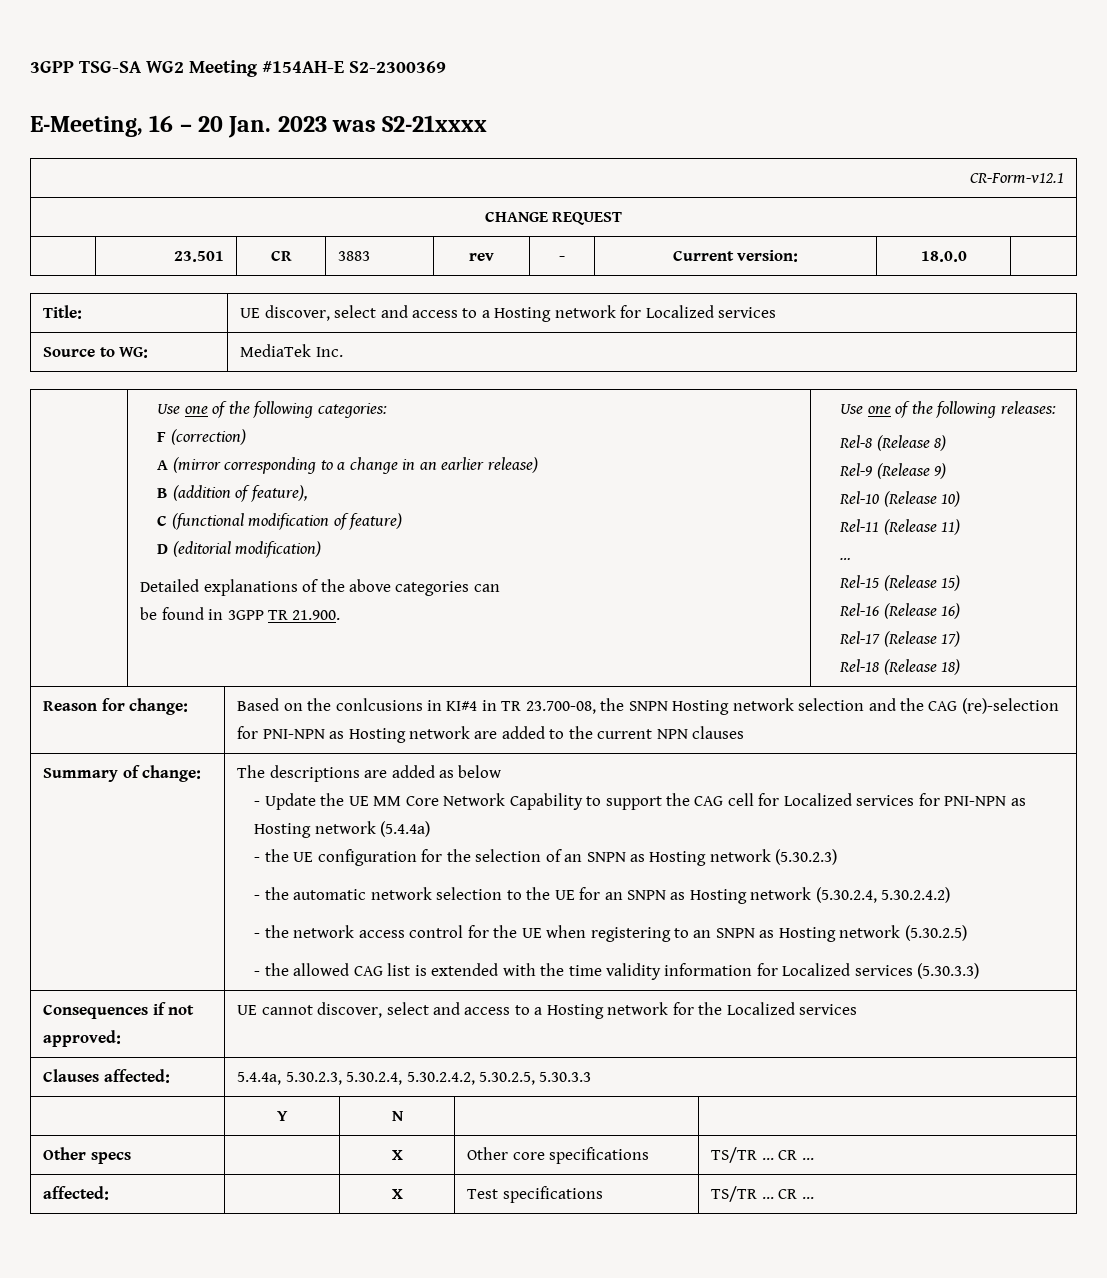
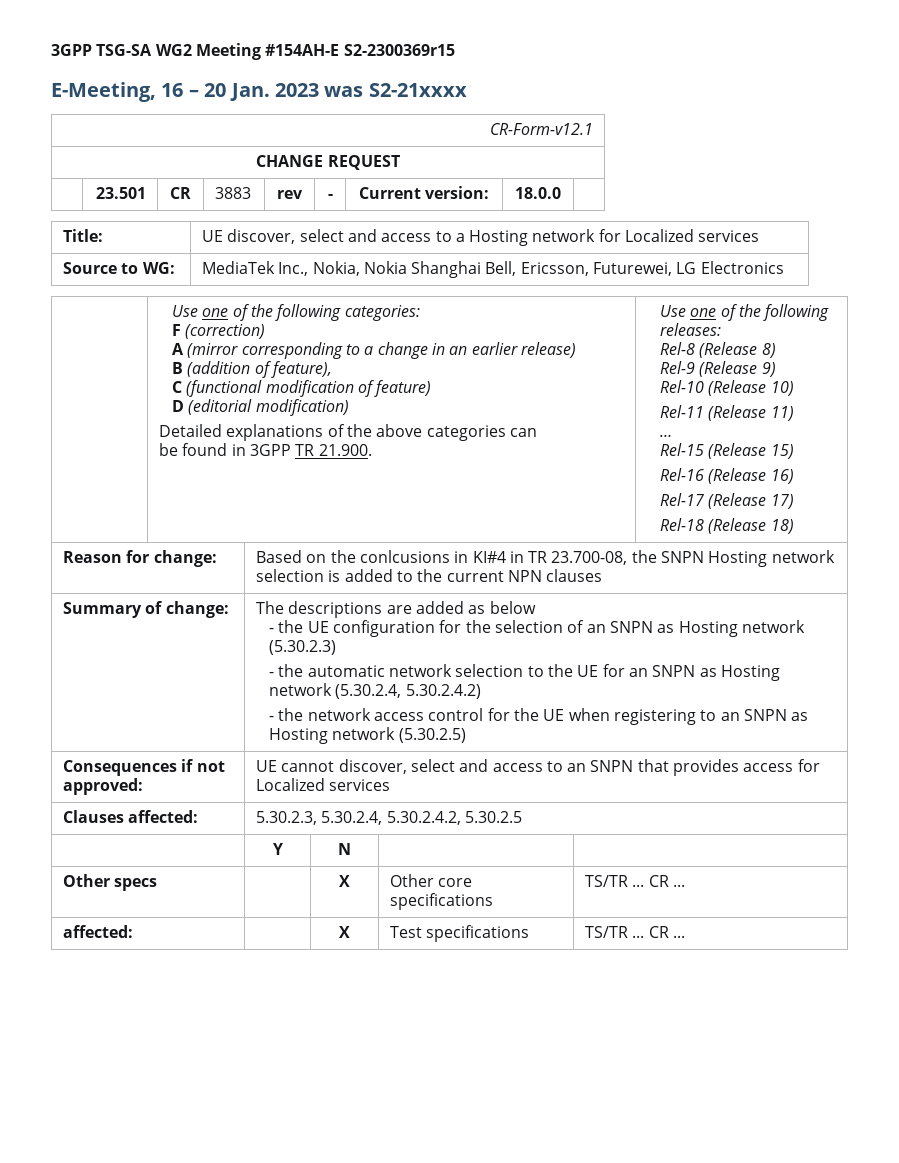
- 3GPP TSG-SA WG2 Meeting #154AH-E S2-2300369
+ 3GPP TSG-SA WG2 Meeting #154AH-E S2-2300369r15
- Source to WG: | MediaTek Inc.
+ Source to WG: | MediaTek Inc., Nokia, Nokia Shanghai Bell, Ericsson, Futurewei, LG Electronics
- Reason for change: | Based on the conlcusions in KI#4 in TR 23.700-08, the SNPN Hosting network selection and the CAG (re)-selection for PNI-NPN as Hosting network are added to the current NPN clauses
+ Reason for change: | Based on the conlcusions in KI#4 in TR 23.700-08, the SNPN Hosting network selection is added to the current NPN clauses
- - Update the UE MM Core Network Capability to support the CAG cell for Localized services for PNI-NPN as Hosting network (5.4.4a)
- - the allowed CAG list is extended with the time validity information for Localized services (5.30.3.3)
- Consequences if not approved: | UE cannot discover, select and access to a Hosting network for the Localized services
+ Consequences if not approved: | UE cannot discover, select and access to an SNPN that provides access for Localized services
- Clauses affected: | 5.4.4a, 5.30.2.3, 5.30.2.4, 5.30.2.4.2, 5.30.2.5, 5.30.3.3
+ Clauses affected: | 5.30.2.3, 5.30.2.4, 5.30.2.4.2, 5.30.2.5

